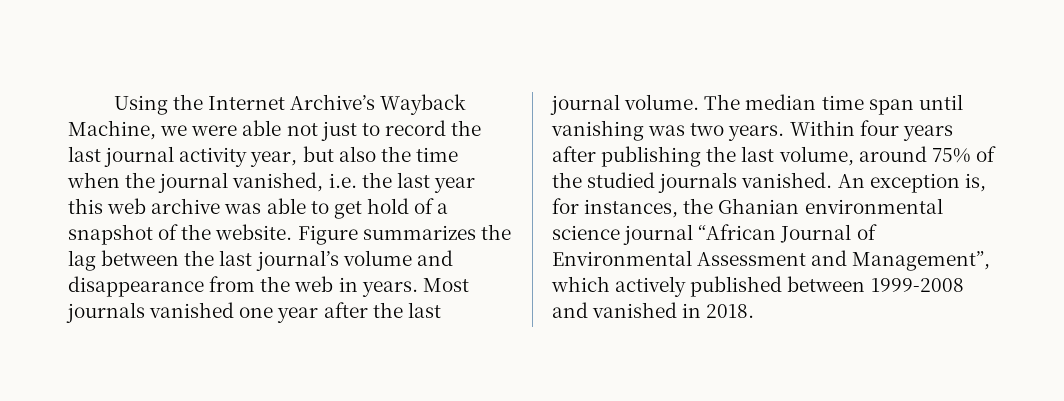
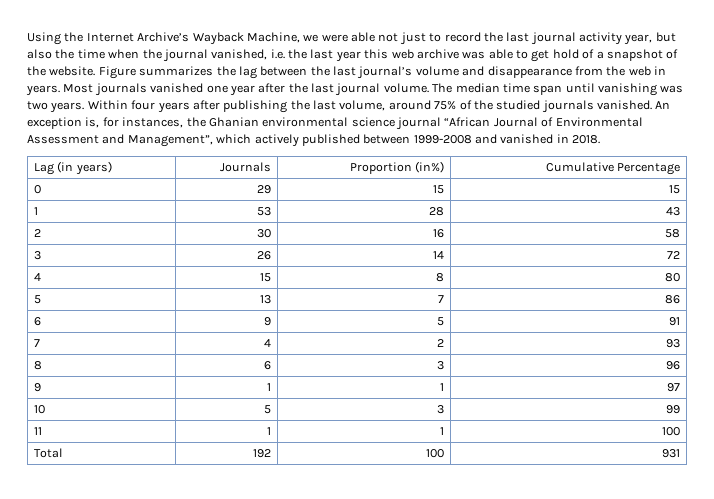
+ Lag (in years) | Journals | Proportion (in%) | Cumulative Percentage
+ 0 | 29 | 15 | 15
+ 1 | 53 | 28 | 43
+ 2 | 30 | 16 | 58
+ 3 | 26 | 14 | 72
+ 4 | 15 | 8 | 80
+ 5 | 13 | 7 | 86
+ 6 | 9 | 5 | 91
+ 7 | 4 | 2 | 93
+ 8 | 6 | 3 | 96
+ 9 | 1 | 1 | 97
+ 10 | 5 | 3 | 99
+ 11 | 1 | 1 | 100
+ Total | 192 | 100 | 931

